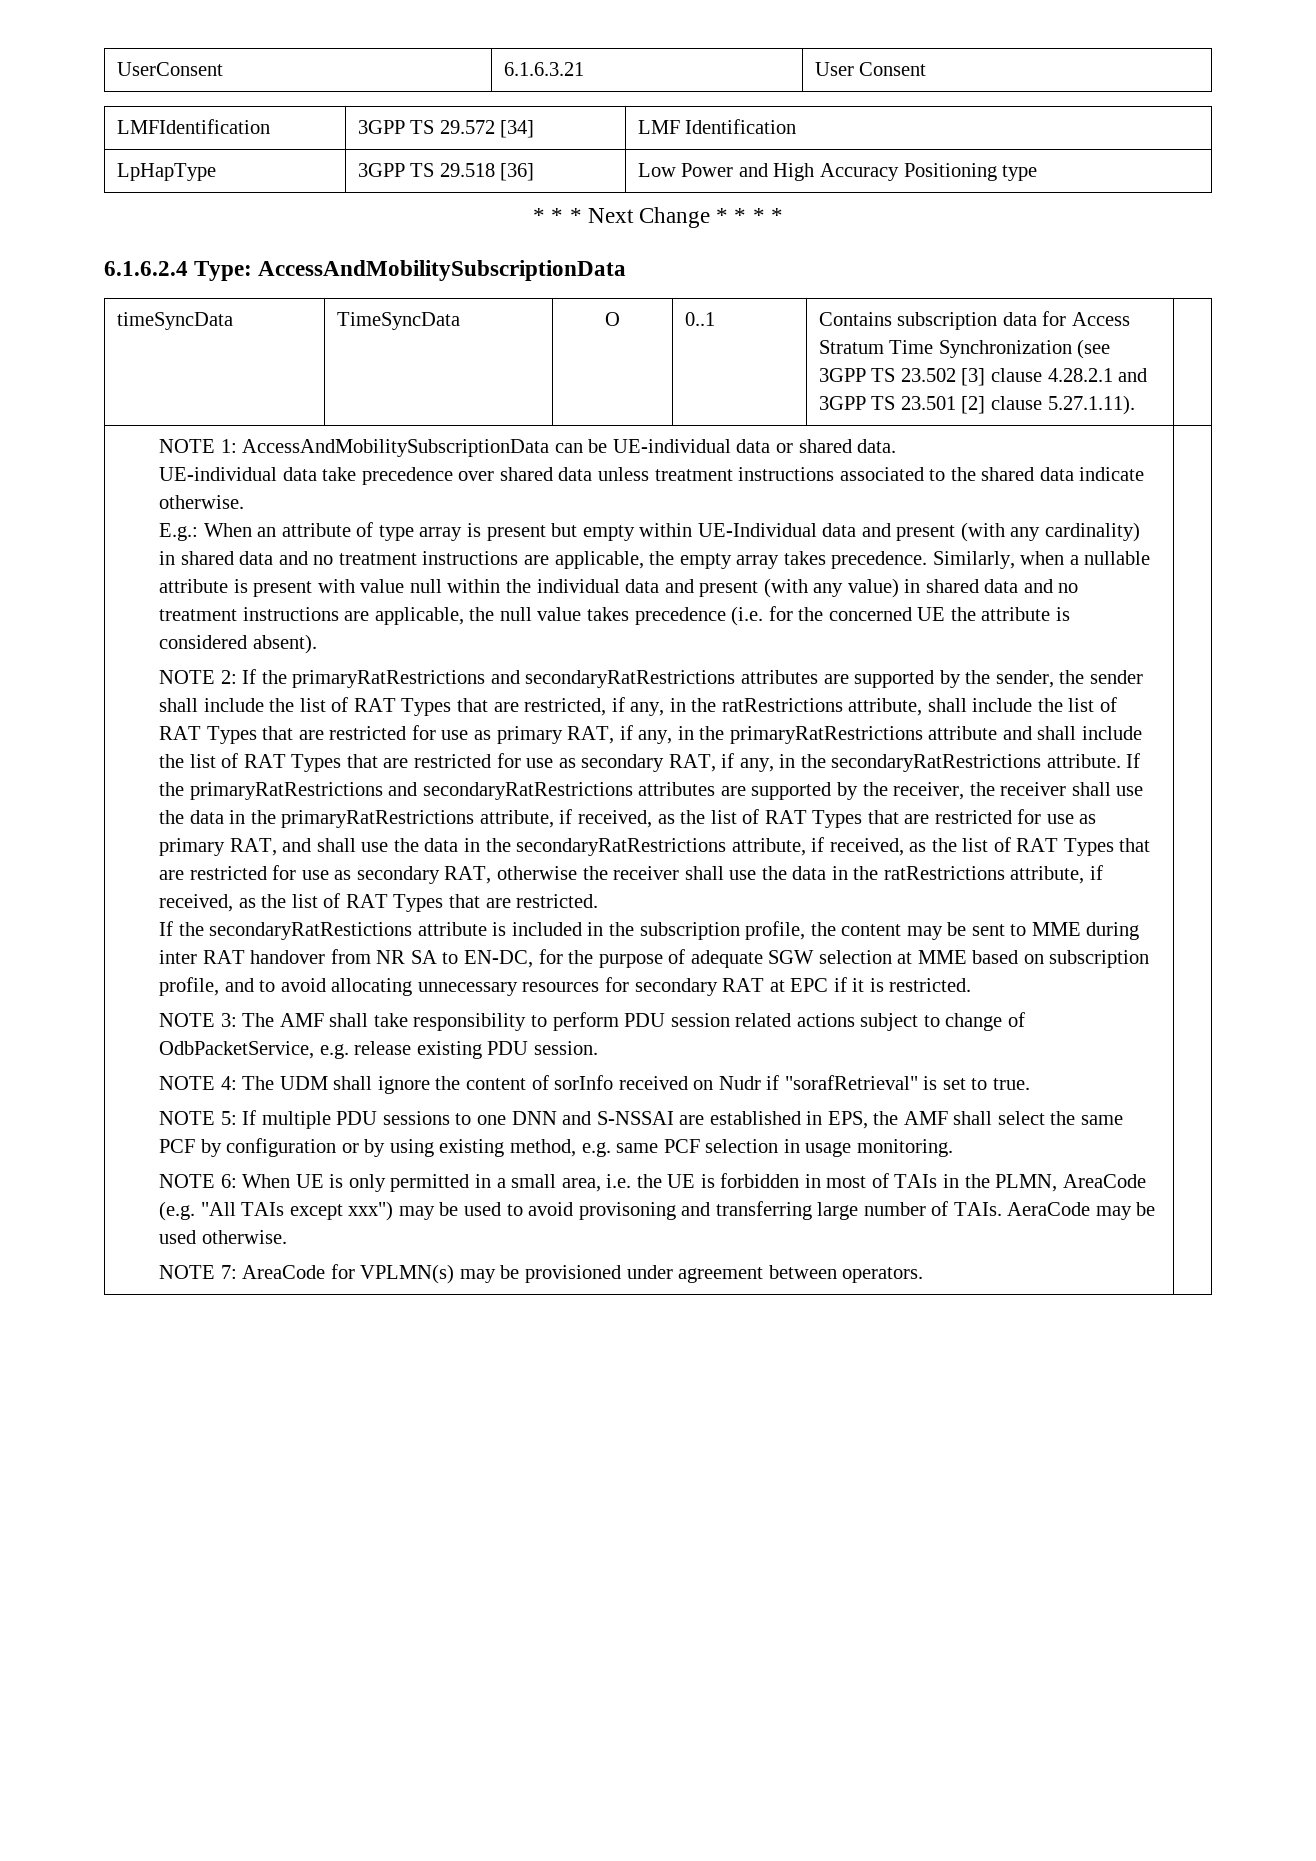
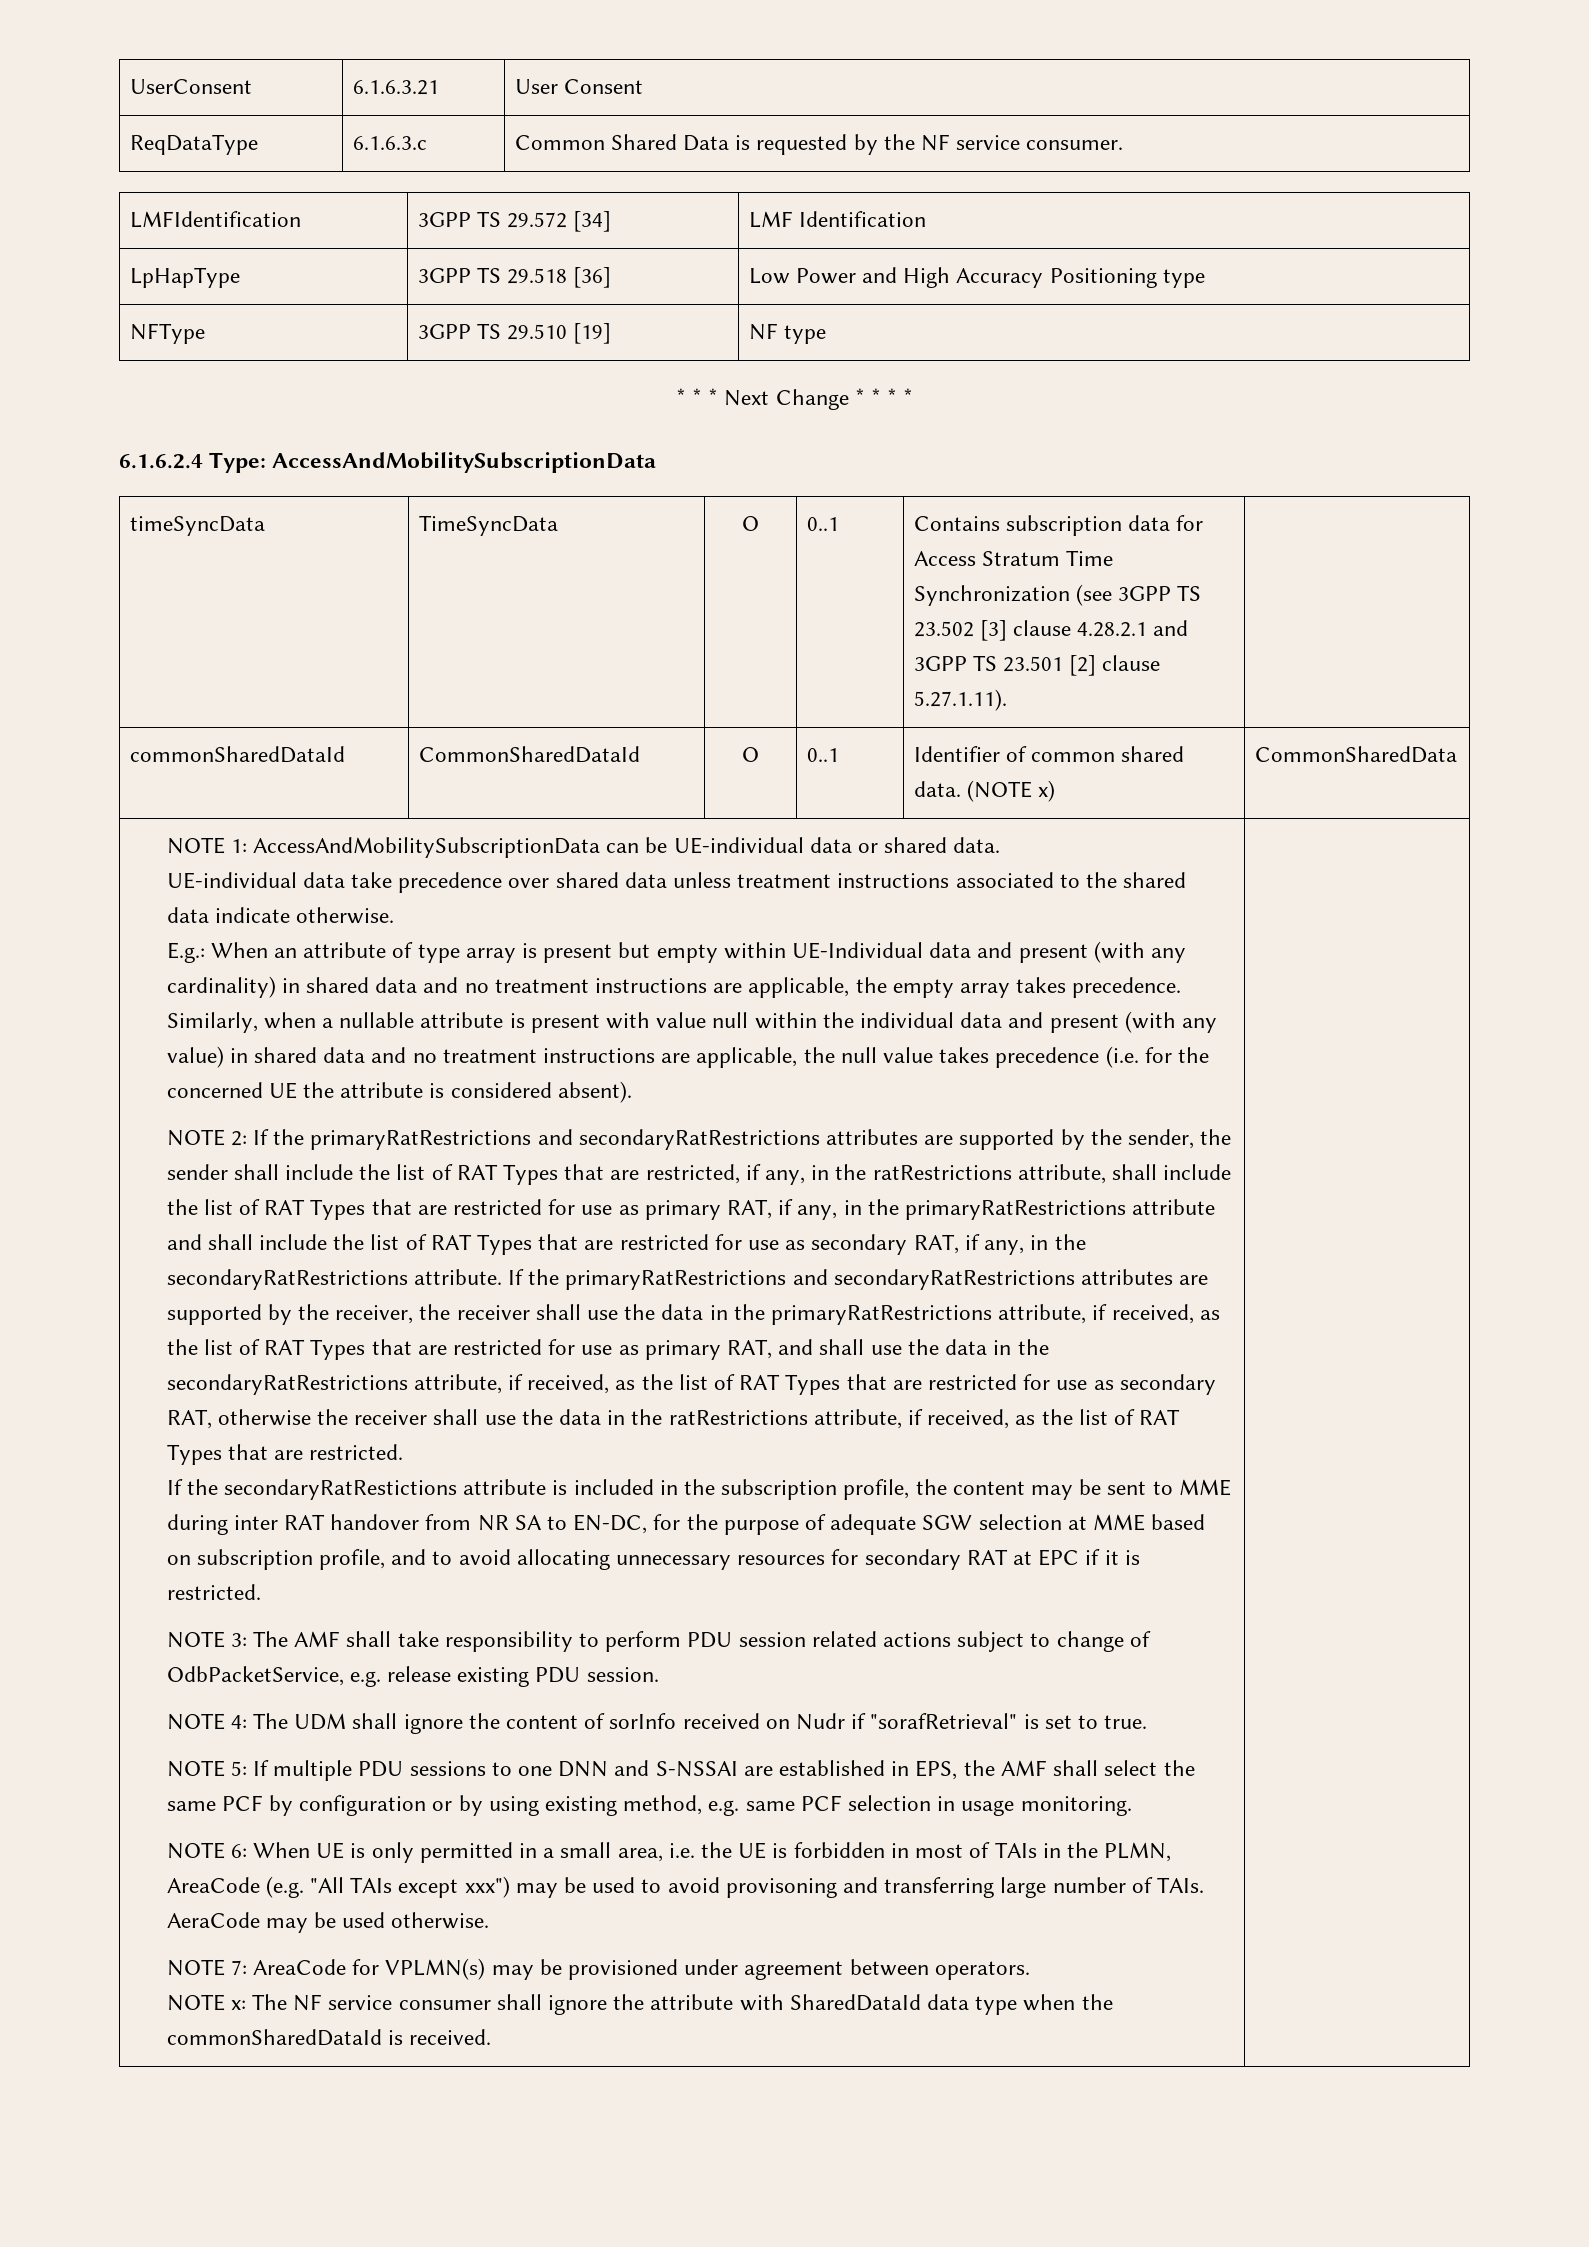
+ ReqDataType | 6.1.6.3.c | Common Shared Data is requested by the NF service consumer.
+ NFType | 3GPP TS 29.510 [19] | NF type
+ commonSharedDataId | CommonSharedDataId | O | 0..1 | Identifier of common shared data. (NOTE x) | CommonSharedData
+ NOTE x: The NF service consumer shall ignore the attribute with SharedDataId data type when the commonSharedDataId is received.

